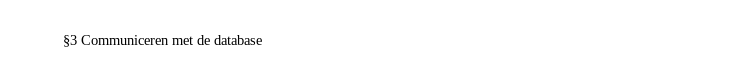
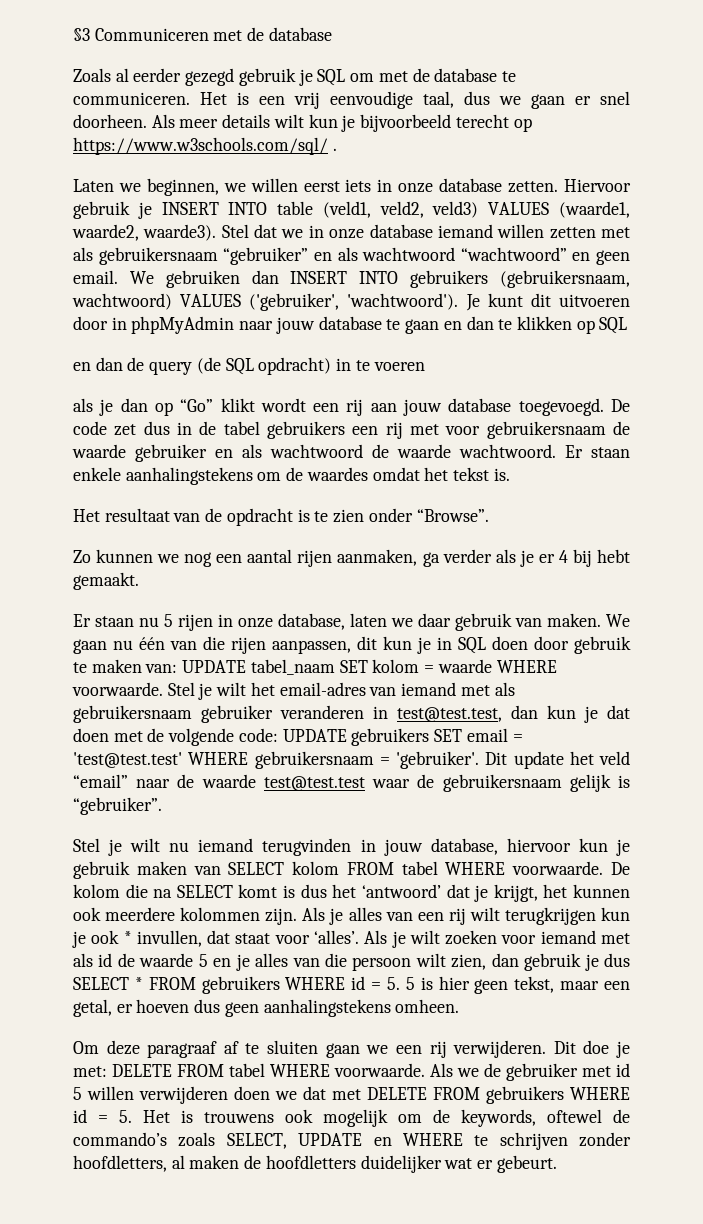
+ Zoals al eerder gezegd gebruik je SQL om met de database te communiceren. Het is een vrij eenvoudige taal, dus we gaan er snel doorheen. Als meer details wilt kun je bijvoorbeeld terecht op https://www.w3schools.com/sql/ .
+ Laten we beginnen, we willen eerst iets in onze database zetten. Hiervoor gebruik je INSERT INTO table (veld1, veld2, veld3) VALUES (waarde1, waarde2, waarde3). Stel dat we in onze database iemand willen zetten met als gebruikersnaam “gebruiker” en als wachtwoord “wachtwoord” en geen email. We gebruiken dan INSERT INTO gebruikers (gebruikersnaam, wachtwoord) VALUES ('gebruiker', 'wachtwoord'). Je kunt dit uitvoeren door in phpMyAdmin naar jouw database te gaan en dan te klikken op SQL
+ en dan de query (de SQL opdracht) in te voeren
+ als je dan op “Go” klikt wordt een rij aan jouw database toegevoegd. De code zet dus in de tabel gebruikers een rij met voor gebruikersnaam de waarde gebruiker en als wachtwoord de waarde wachtwoord. Er staan enkele aanhalingstekens om de waardes omdat het tekst is.
+ Het resultaat van de opdracht is te zien onder “Browse”.
+ Zo kunnen we nog een aantal rijen aanmaken, ga verder als je er 4 bij hebt gemaakt.
+ Er staan nu 5 rijen in onze database, laten we daar gebruik van maken. We gaan nu één van die rijen aanpassen, dit kun je in SQL doen door gebruik te maken van: UPDATE tabel_naam SET kolom = waarde WHERE voorwaarde. Stel je wilt het email-adres van iemand met als gebruikersnaam gebruiker veranderen in test@test.test, dan kun je dat doen met de volgende code: UPDATE gebruikers SET email = 'test@test.test' WHERE gebruikersnaam = 'gebruiker'. Dit update het veld “email” naar de waarde test@test.test waar de gebruikersnaam gelijk is “gebruiker”.
+ Stel je wilt nu iemand terugvinden in jouw database, hiervoor kun je gebruik maken van SELECT kolom FROM tabel WHERE voorwaarde. De kolom die na SELECT komt is dus het ‘antwoord’ dat je krijgt, het kunnen ook meerdere kolommen zijn. Als je alles van een rij wilt terugkrijgen kun je ook * invullen, dat staat voor ‘alles’. Als je wilt zoeken voor iemand met als id de waarde 5 en je alles van die persoon wilt zien, dan gebruik je dus SELECT * FROM gebruikers WHERE id = 5. 5 is hier geen tekst, maar een getal, er hoeven dus geen aanhalingstekens omheen.
+ Om deze paragraaf af te sluiten gaan we een rij verwijderen. Dit doe je met: DELETE FROM tabel WHERE voorwaarde. Als we de gebruiker met id 5 willen verwijderen doen we dat met DELETE FROM gebruikers WHERE id = 5. Het is trouwens ook mogelijk om de keywords, oftewel de commando’s zoals SELECT, UPDATE en WHERE te schrijven zonder hoofdletters, al maken de hoofdletters duidelijker wat er gebeurt.

